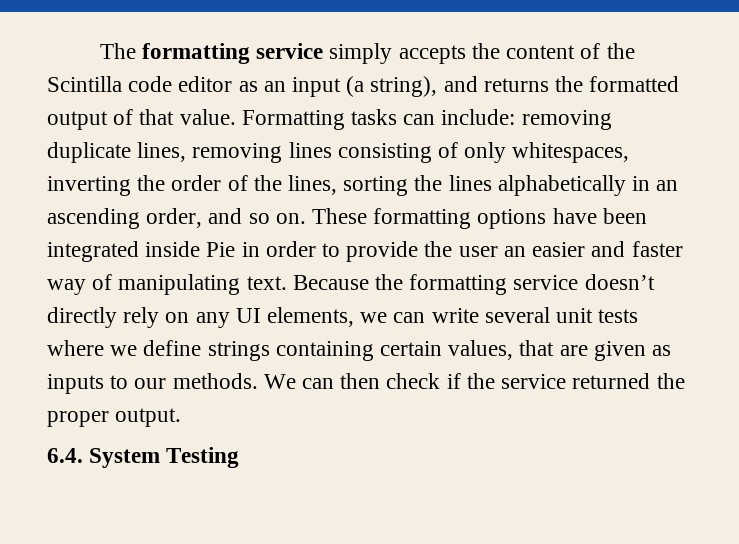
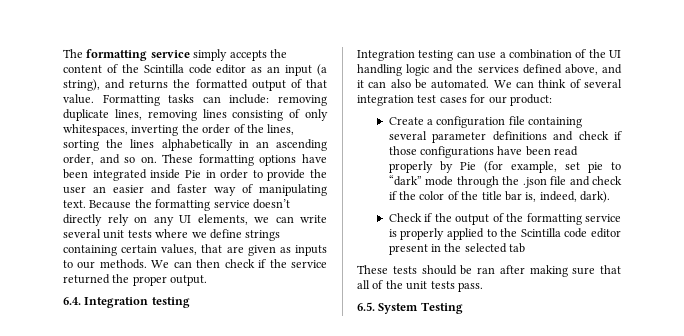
- 6.4. System Testing
+ 6.4. Integration testing
+ Integration testing can use a combination of the UI handling logic and the services defined above, and it can also be automated. We can think of several integration test cases for our product:
+ Create a configuration file containing several parameter definitions and check if those configurations have been read properly by Pie (for example, set pie to “dark” mode through the .json file and check if the color of the title bar is, indeed, dark).
+ Check if the output of the formatting service is properly applied to the Scintilla code editor present in the selected tab
+ These tests should be ran after making sure that all of the unit tests pass.
+ 6.5. System Testing

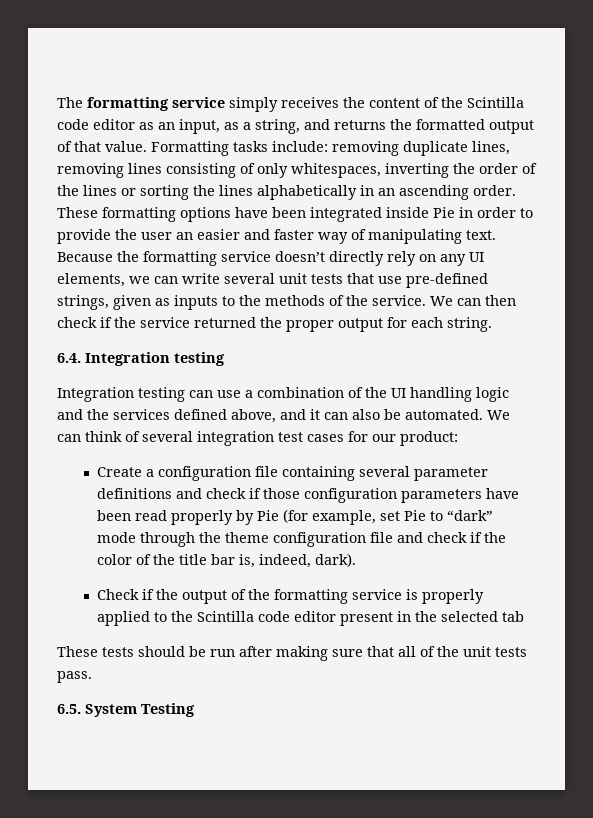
- The formatting service simply accepts the content of the Scintilla code editor as an input (a string), and returns the formatted output of that value.
+ The formatting service simply receives the content of the Scintilla code editor as an input, as a string, and returns the formatted output of that value.
- Formatting tasks can include: removing duplicate lines, removing lines consisting of only whitespaces, inverting the order of the lines, sorting the lines alphabetically in an ascending order, and so on.
+ Formatting tasks include: removing duplicate lines, removing lines consisting of only whitespaces, inverting the order of the lines or sorting the lines alphabetically in an ascending order.
- Because the formatting service doesn’t directly rely on any UI elements, we can write several unit tests where we define strings containing certain values, that are given as inputs to our methods.
+ Because the formatting service doesn’t directly rely on any UI elements, we can write several unit tests that use pre-defined strings, given as inputs to the methods of the service.
- We can then check if the service returned the proper output.
+ We can then check if the service returned the proper output for each string.
- Create a configuration file containing several parameter definitions and check if those configurations have been read properly by Pie (for example, set pie to “dark” mode through the .json file and check if the color of the title bar is, indeed, dark).
+ Create a configuration file containing several parameter definitions and check if those configuration parameters have been read properly by Pie (for example, set Pie to “dark” mode through the theme configuration file and check if the color of the title bar is, indeed, dark).
- These tests should be ran after making sure that all of the unit tests pass.
+ These tests should be run after making sure that all of the unit tests pass.

